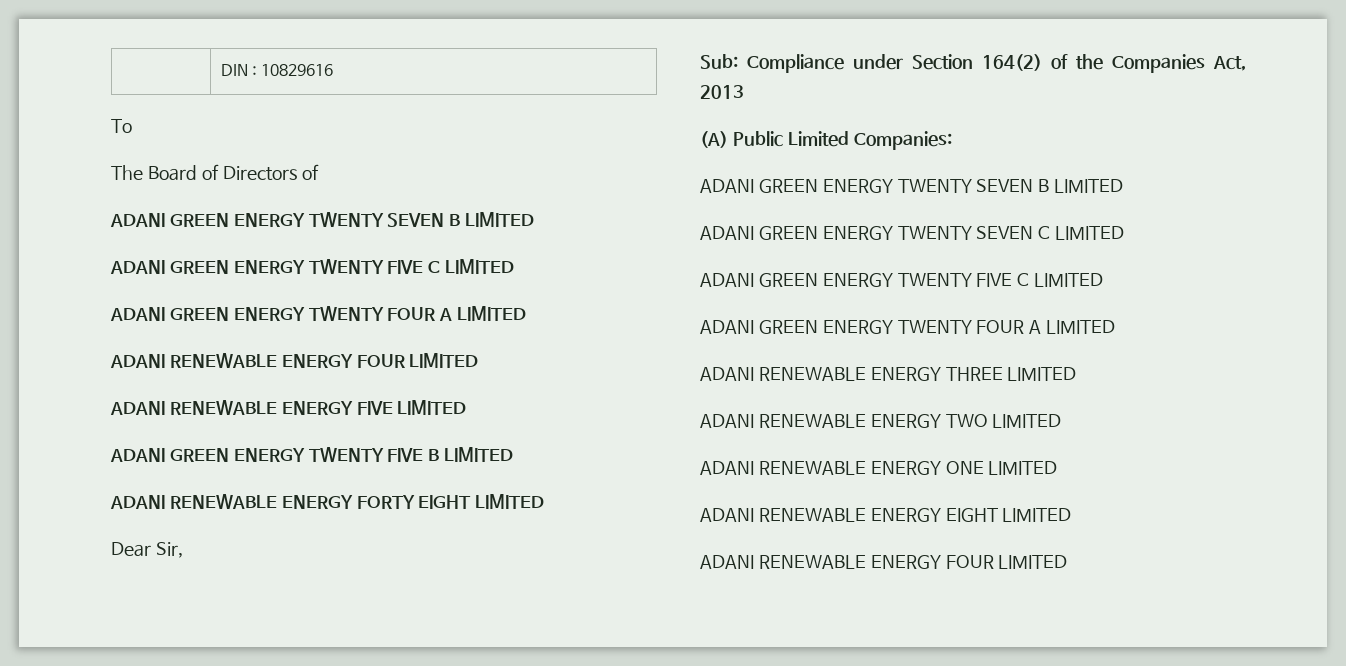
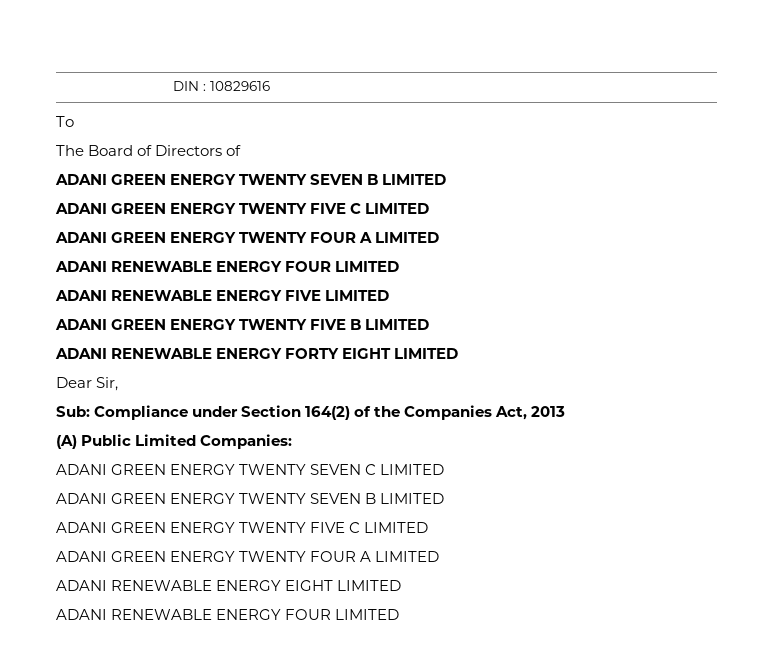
  (A) Public Limited Companies:
+ ADANI GREEN ENERGY TWENTY SEVEN C LIMITED
  ADANI GREEN ENERGY TWENTY SEVEN B LIMITED
- ADANI GREEN ENERGY TWENTY SEVEN C LIMITED
- ADANI RENEWABLE ENERGY THREE LIMITED
- ADANI RENEWABLE ENERGY TWO LIMITED
- ADANI RENEWABLE ENERGY ONE LIMITED

